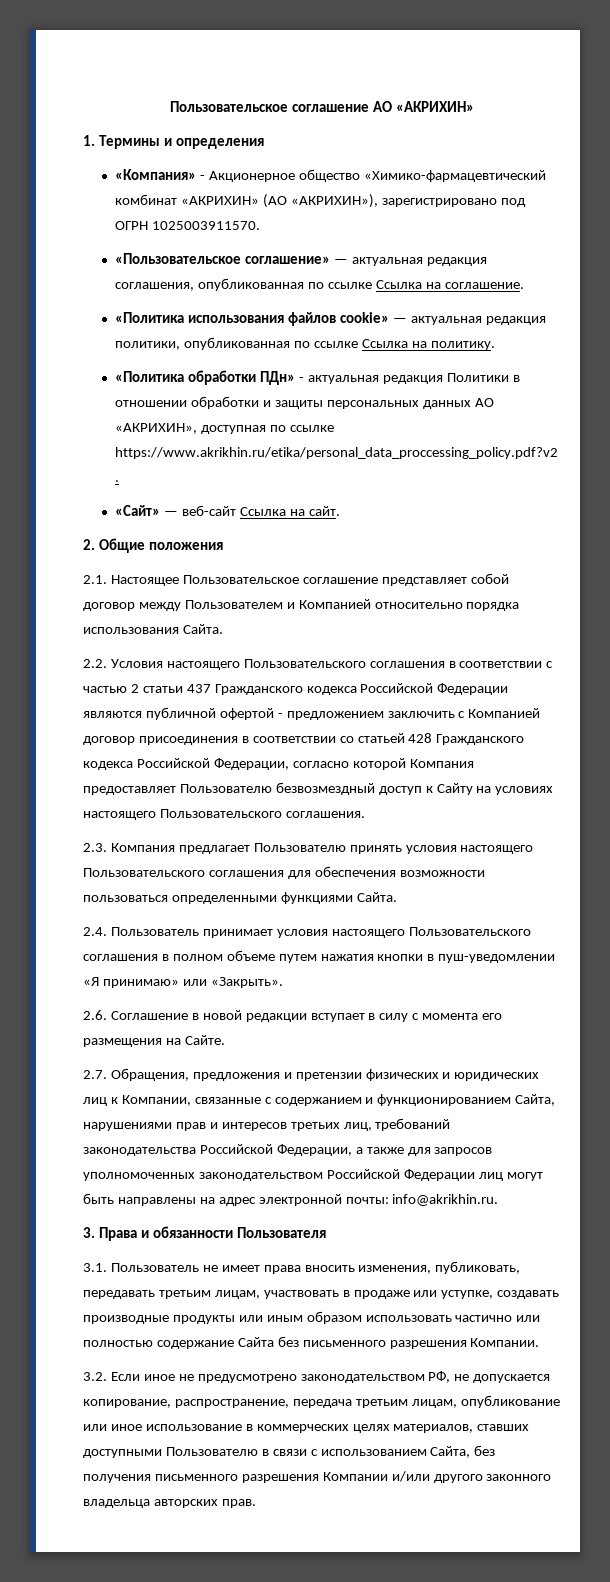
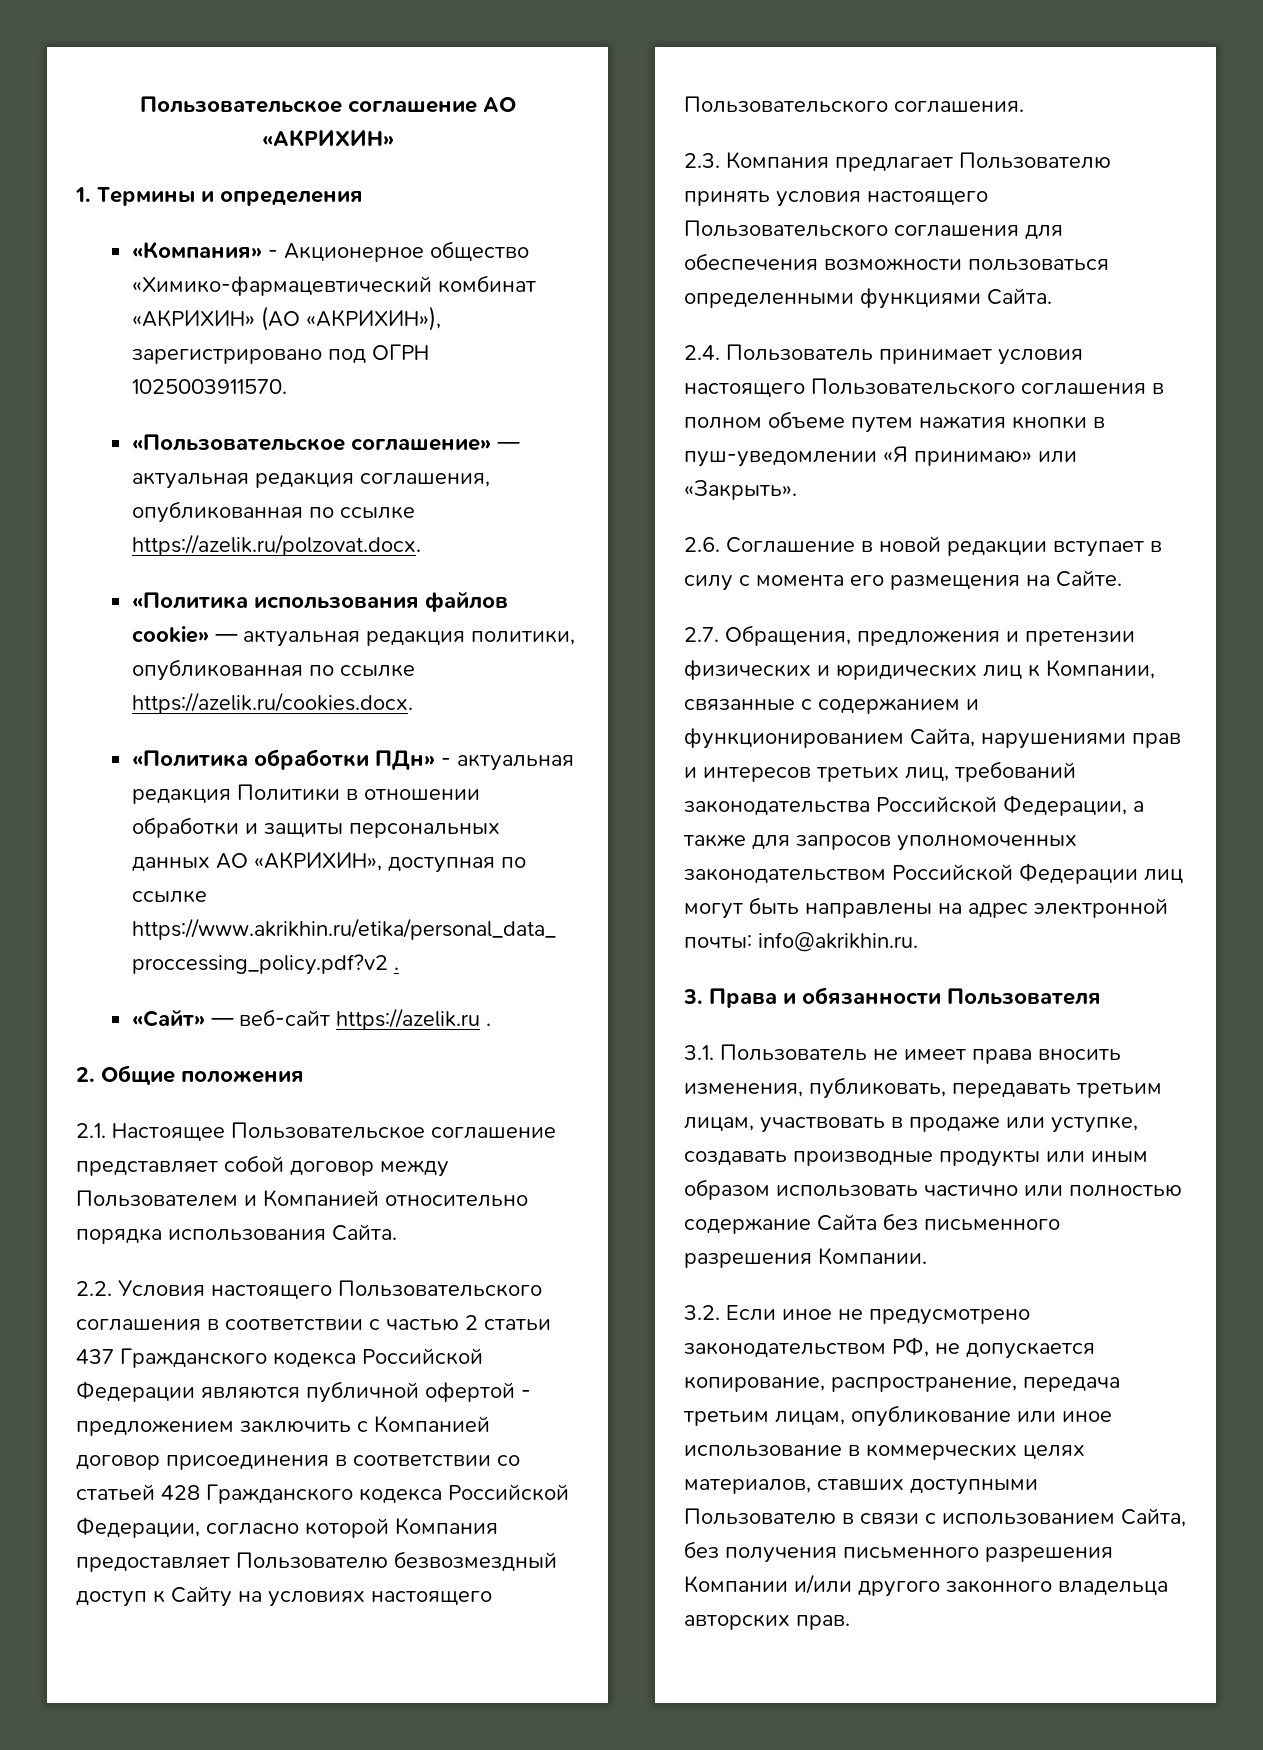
- «Пользовательское соглашение» — актуальная редакция соглашения, опубликованная по ссылке Ссылка на соглашение.
+ «Пользовательское соглашение» — актуальная редакция соглашения, опубликованная по ссылке https://azelik.ru/polzovat.docx.
- «Политика использования файлов cookie» — актуальная редакция политики, опубликованная по ссылке Ссылка на политику.
+ «Политика использования файлов cookie» — актуальная редакция политики, опубликованная по ссылке https://azelik.ru/cookies.docx.
- «Сайт» — веб-сайт Ссылка на сайт.
+ «Сайт» — веб-сайт https://azelik.ru .

